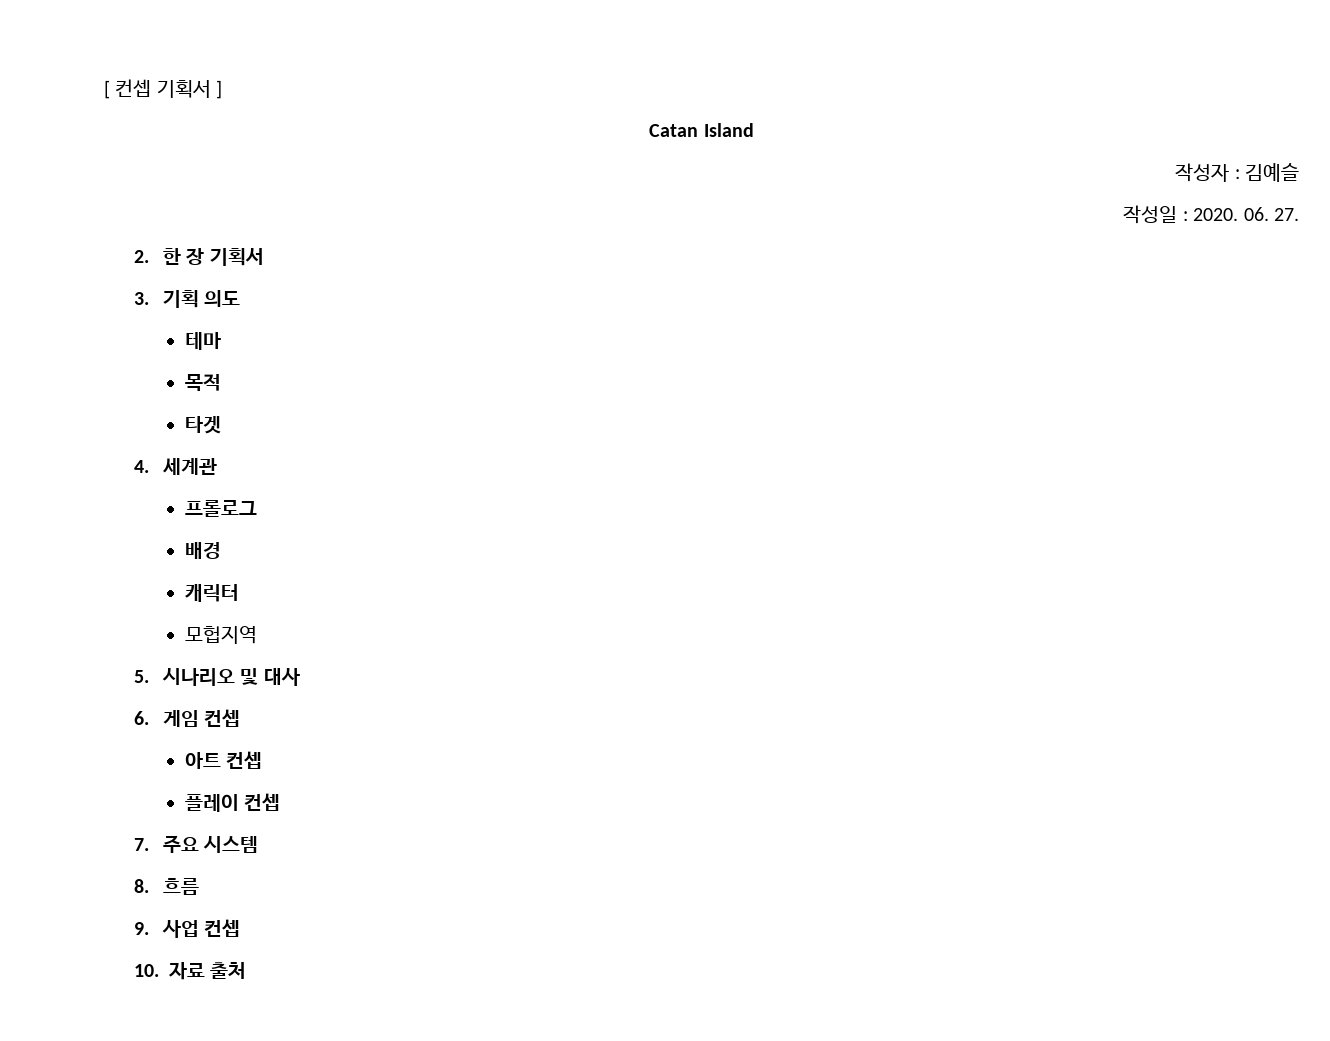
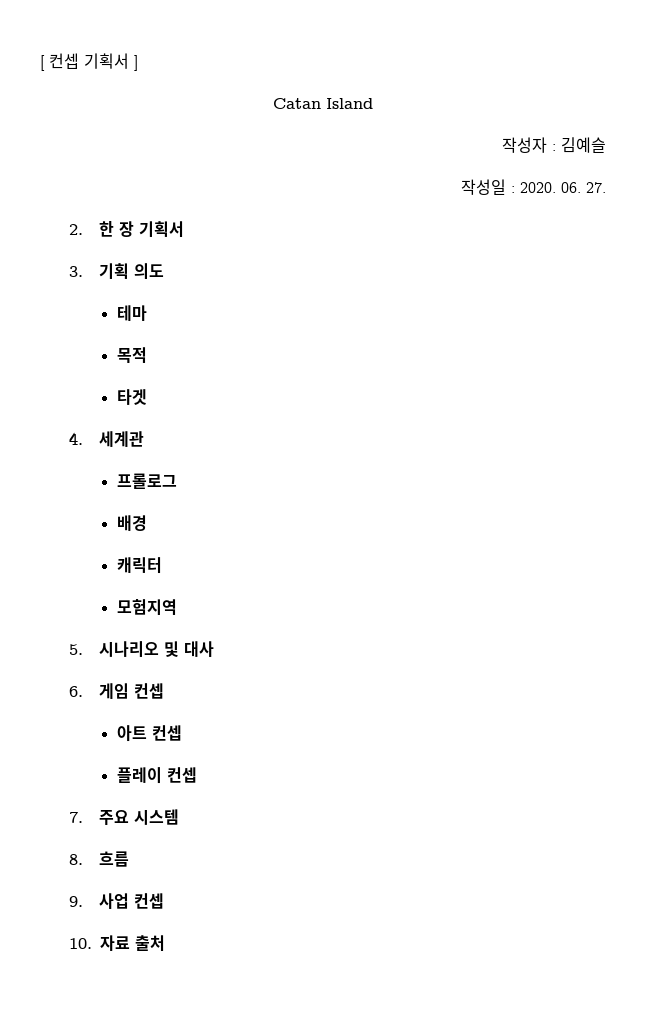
- 모헙지역
+ 모험지역

